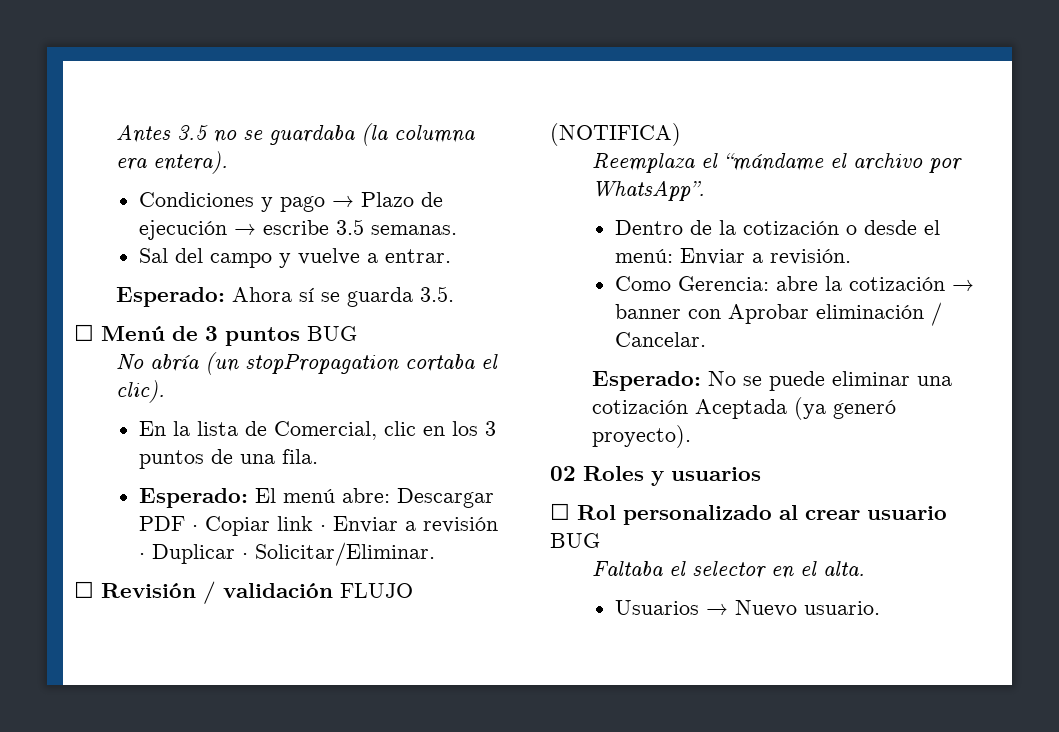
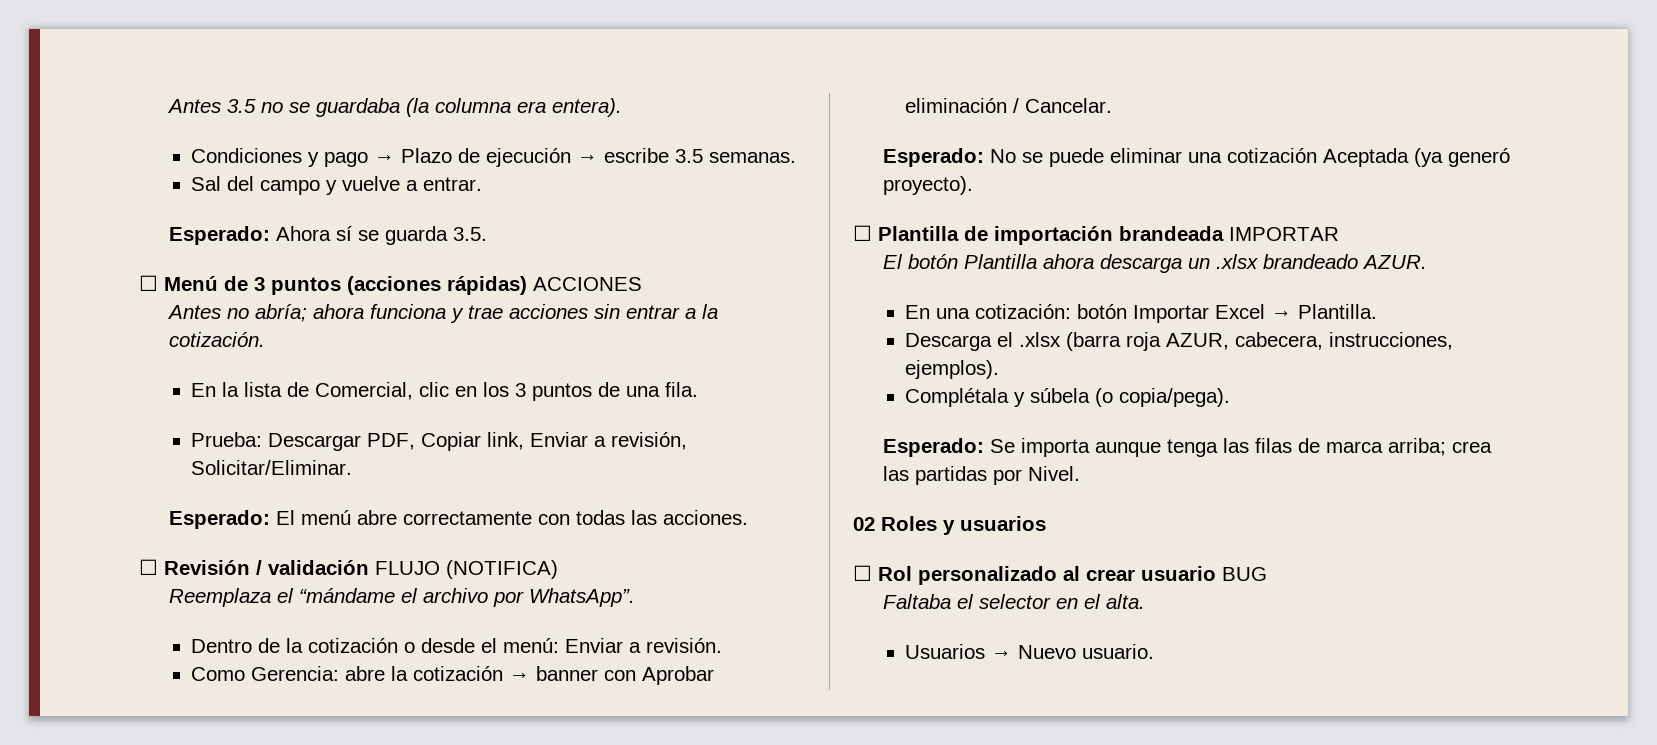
- ☐ Menú de 3 puntos BUG
- No abría (un stopPropagation cortaba el clic).
+ ☐ Menú de 3 puntos (acciones rápidas) ACCIONES
+ Antes no abría; ahora funciona y trae acciones sin entrar a la cotización.
- Esperado: El menú abre: Descargar PDF · Copiar link · Enviar a revisión · Duplicar · Solicitar/Eliminar.
+ Prueba: Descargar PDF, Copiar link, Enviar a revisión, Solicitar/Eliminar.
+ Esperado: El menú abre correctamente con todas las acciones.
+ ☐ Plantilla de importación brandeada IMPORTAR
+ El botón Plantilla ahora descarga un .xlsx brandeado AZUR.
+ En una cotización: botón Importar Excel → Plantilla.
+ Descarga el .xlsx (barra roja AZUR, cabecera, instrucciones, ejemplos).
+ Complétala y súbela (o copia/pega).
+ Esperado: Se importa aunque tenga las filas de marca arriba; crea las partidas por Nivel.

